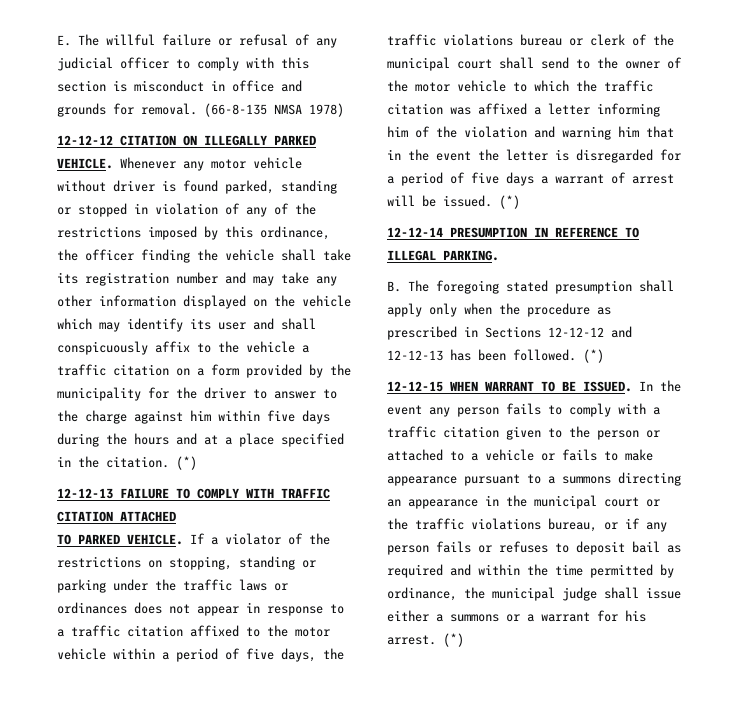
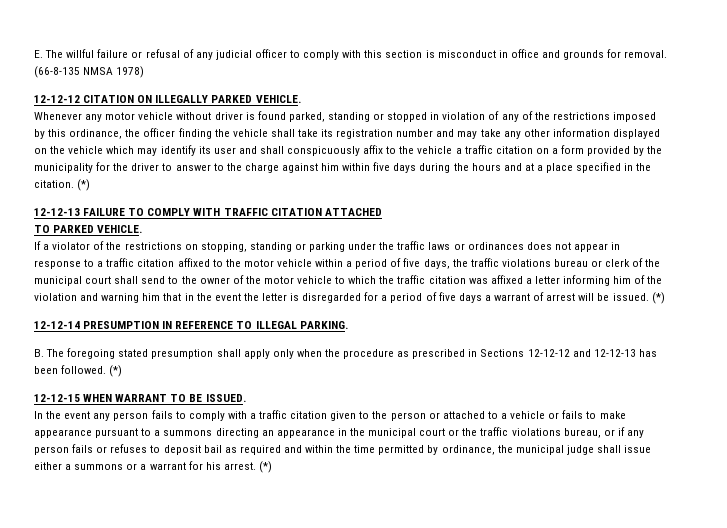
- 12-12-12 CITATION ON ILLEGALLY PARKED VEHICLE. Whenever any motor vehicle without driver is found parked, standing or stopped in violation of any of the restrictions imposed by this ordinance, the officer finding the vehicle shall take its registration number and may take any other information displayed on the vehicle which may identify its user and shall conspicuously affix to the vehicle a traffic citation on a form provided by the municipality for the driver to answer to the charge against him within five days during the hours and at a place specified in the citation.
+ 12-12-12 CITATION ON ILLEGALLY PARKED VEHICLE.
+ Whenever any motor vehicle without driver is found parked, standing or stopped in violation of any of the restrictions imposed by this ordinance, the officer finding the vehicle shall take its registration number and may take any other information displayed on the vehicle which may identify its user and shall conspicuously affix to the vehicle a traffic citation on a form provided by the municipality for the driver to answer to the charge against him within five days during the hours and at a place specified in the citation.
- TO PARKED VEHICLE. If a violator of the restrictions on stopping, standing or parking under the traffic laws or ordinances does not appear in response to a traffic citation affixed to the motor vehicle within a period of five days, the traffic violations bureau or clerk of the municipal court shall send to the owner of the motor vehicle to which the traffic citation was affixed a letter informing him of the violation and warning him that in the event the letter is disregarded for a period of five days a warrant of arrest will be issued.
+ TO PARKED VEHICLE.
+ If a violator of the restrictions on stopping, standing or parking under the traffic laws or ordinances does not appear in response to a traffic citation affixed to the motor vehicle within a period of five days, the traffic violations bureau or clerk of the municipal court shall send to the owner of the motor vehicle to which the traffic citation was affixed a letter informing him of the violation and warning him that in the event the letter is disregarded for a period of five days a warrant of arrest will be issued.
- 12-12-15 WHEN WARRANT TO BE ISSUED. In the event any person fails to comply with a traffic citation given to the person or attached to a vehicle or fails to make appearance pursuant to a summons directing an appearance in the municipal court or the traffic violations bureau, or if any person fails or refuses to deposit bail as required and within the time permitted by ordinance, the municipal judge shall issue either a summons or a warrant for his arrest.
+ 12-12-15 WHEN WARRANT TO BE ISSUED.
+ In the event any person fails to comply with a traffic citation given to the person or attached to a vehicle or fails to make appearance pursuant to a summons directing an appearance in the municipal court or the traffic violations bureau, or if any person fails or refuses to deposit bail as required and within the time permitted by ordinance, the municipal judge shall issue either a summons or a warrant for his arrest.

